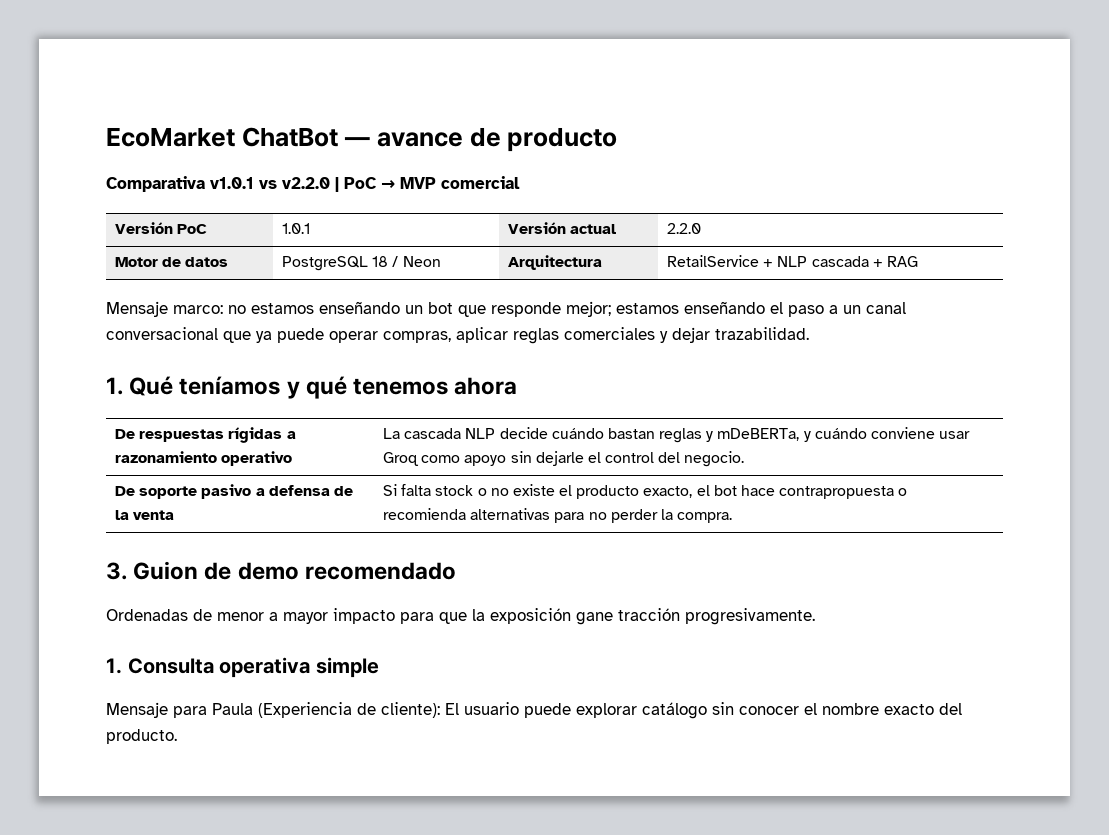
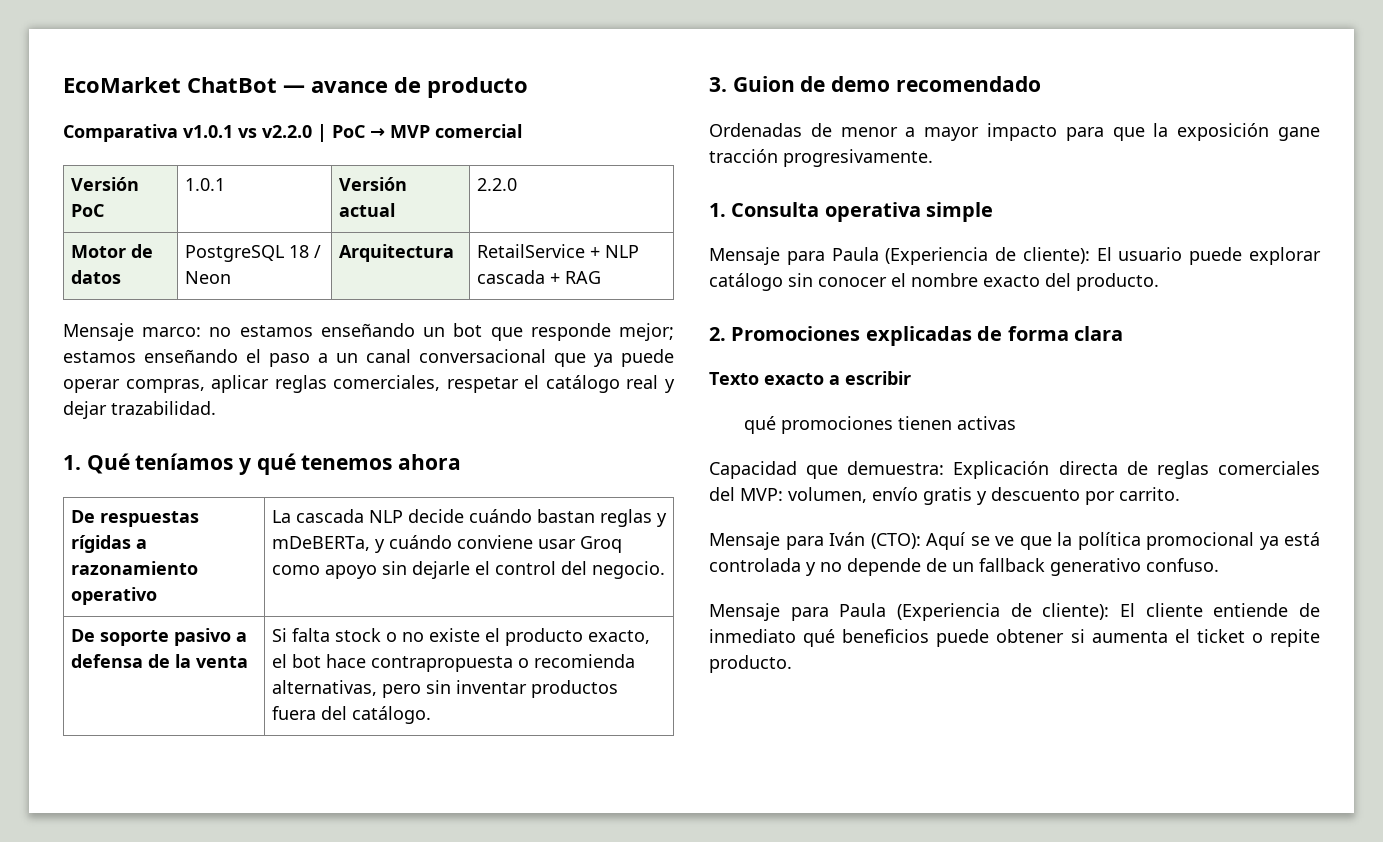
- Mensaje marco: no estamos enseñando un bot que responde mejor; estamos enseñando el paso a un canal conversacional que ya puede operar compras, aplicar reglas comerciales y dejar trazabilidad.
+ Mensaje marco: no estamos enseñando un bot que responde mejor; estamos enseñando el paso a un canal conversacional que ya puede operar compras, aplicar reglas comerciales, respetar el catálogo real y dejar trazabilidad.
- De soporte pasivo a defensa de la venta | Si falta stock o no existe el producto exacto, el bot hace contrapropuesta o recomienda alternativas para no perder la compra.
+ De soporte pasivo a defensa de la venta | Si falta stock o no existe el producto exacto, el bot hace contrapropuesta o recomienda alternativas, pero sin inventar productos fuera del catálogo.
+ 2. Promociones explicadas de forma clara
+ Texto exacto a escribir
+ qué promociones tienen activas
+ Capacidad que demuestra: Explicación directa de reglas comerciales del MVP: volumen, envío gratis y descuento por carrito.
+ Mensaje para Iván (CTO): Aquí se ve que la política promocional ya está controlada y no depende de un fallback generativo confuso.
+ Mensaje para Paula (Experiencia de cliente): El cliente entiende de inmediato qué beneficios puede obtener si aumenta el ticket o repite producto.

